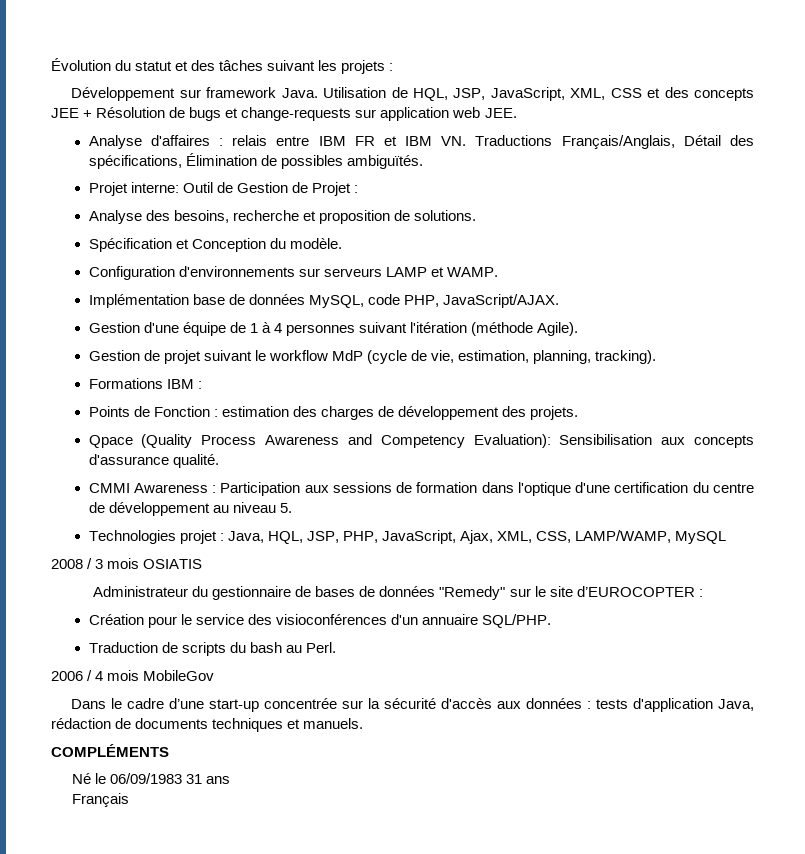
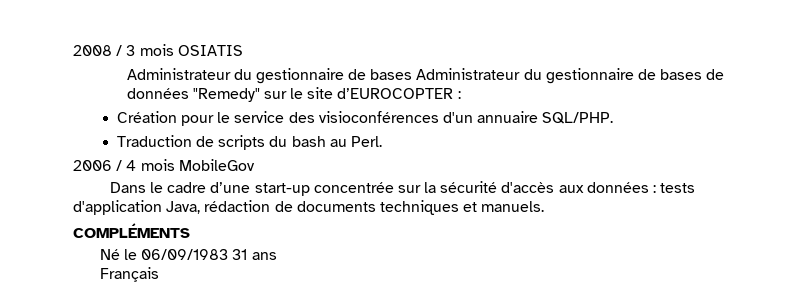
- Évolution du statut et des tâches suivant les projets :
- Développement sur framework Java. Utilisation de HQL, JSP, JavaScript, XML, CSS et des concepts JEE + Résolution de bugs et change-requests sur application web JEE.
- Analyse d'affaires : relais entre IBM FR et IBM VN. Traductions Français/Anglais, Détail des spécifications, Élimination de possibles ambiguïtés.
- Projet interne: Outil de Gestion de Projet :
- Analyse des besoins, recherche et proposition de solutions.
- Spécification et Conception du modèle.
- Configuration d'environnements sur serveurs LAMP et WAMP.
- Implémentation base de données MySQL, code PHP, JavaScript/AJAX.
- Gestion d'une équipe de 1 à 4 personnes suivant l'itération (méthode Agile).
- Gestion de projet suivant le workflow MdP (cycle de vie, estimation, planning, tracking).
- Formations IBM :
- Points de Fonction : estimation des charges de développement des projets.
- Qpace (Quality Process Awareness and Competency Evaluation): Sensibilisation aux concepts d'assurance qualité.
- CMMI Awareness : Participation aux sessions de formation dans l'optique d'une certification du centre de développement au niveau 5.
- Technologies projet : Java, HQL, JSP, PHP, JavaScript, Ajax, XML, CSS, LAMP/WAMP, MySQL
- Administrateur du gestionnaire de bases de données "Remedy" sur le site d’EUROCOPTER :
+ Administrateur du gestionnaire de bases Administrateur du gestionnaire de bases de données "Remedy" sur le site d’EUROCOPTER :

